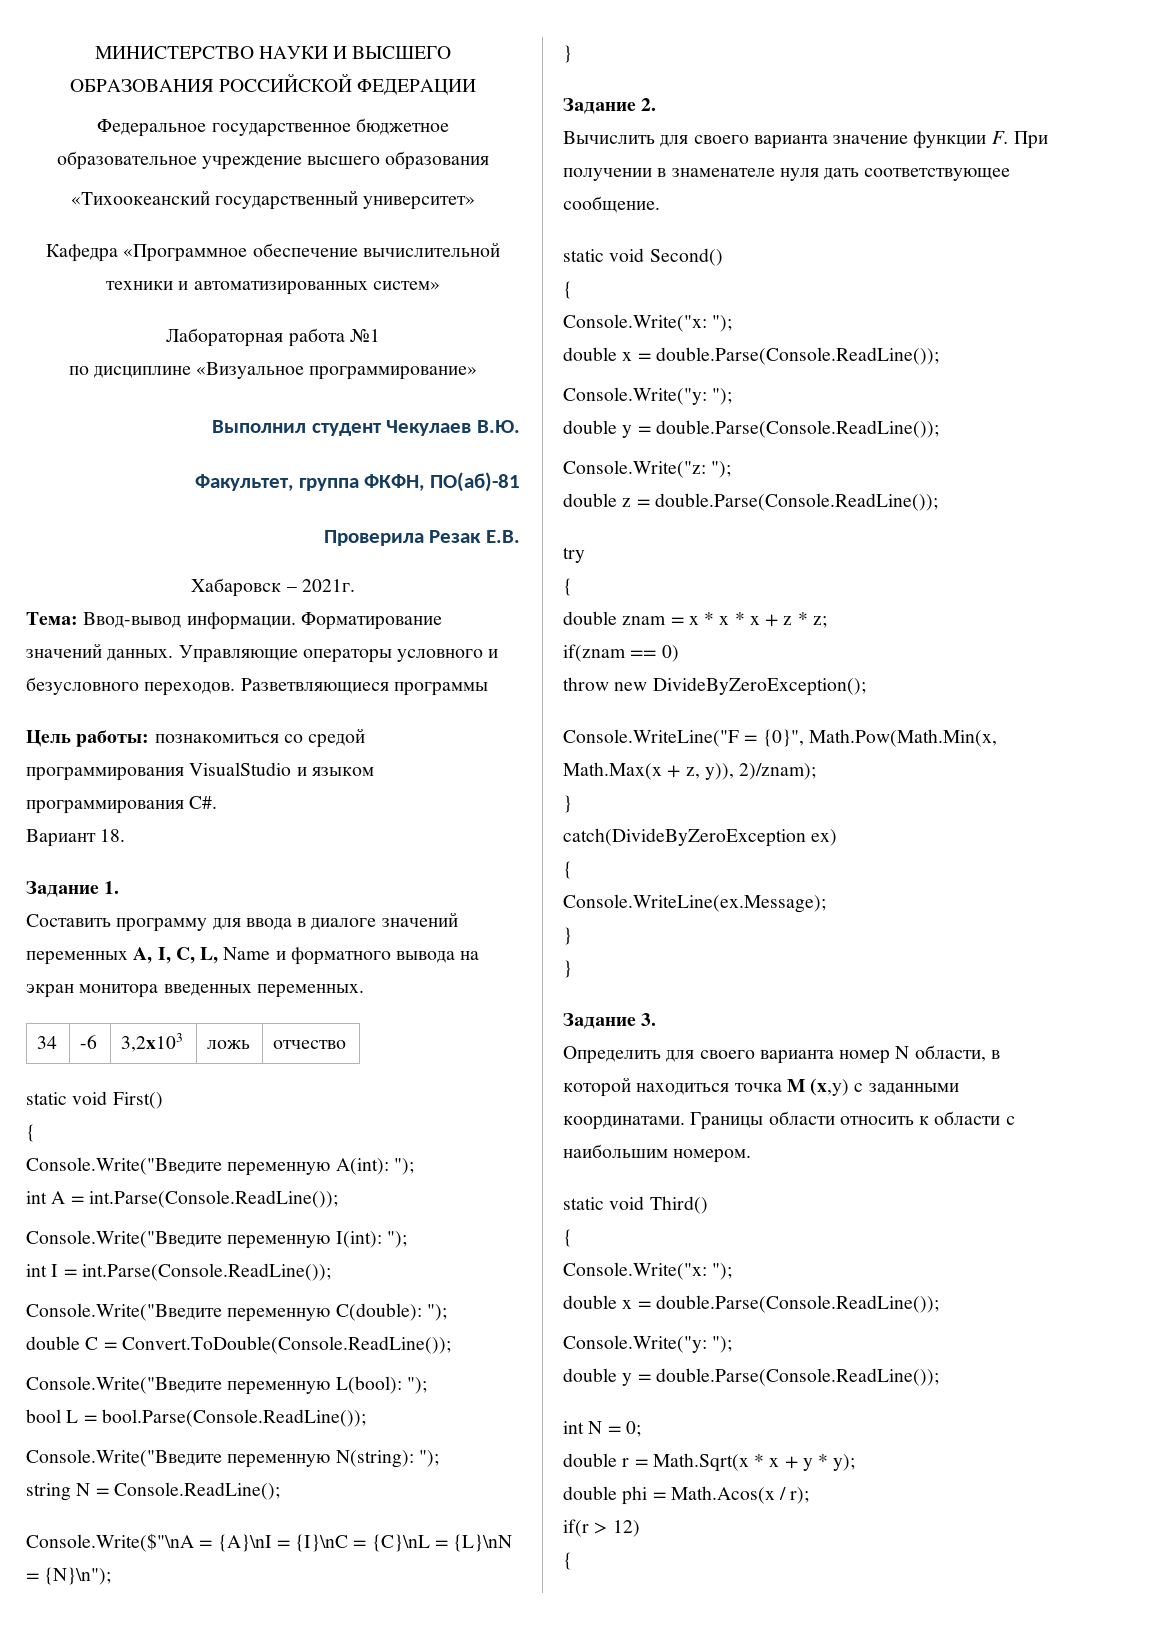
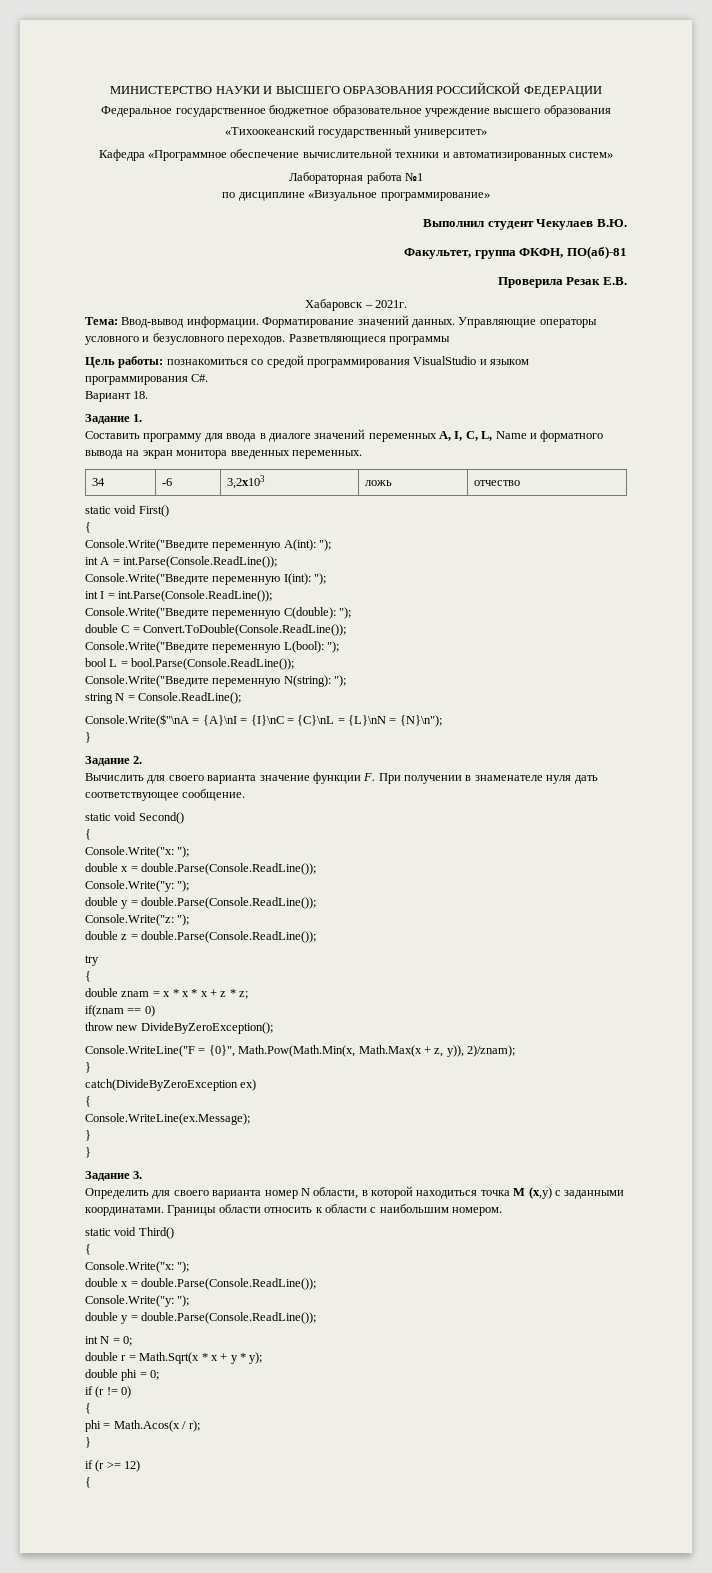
- double phi = Math.Acos(x / r);
- if(r > 12)
+ double phi = 0;
+ if (r != 0)
+ {
+ phi = Math.Acos(x / r);
+ }
+ if (r >= 12)

